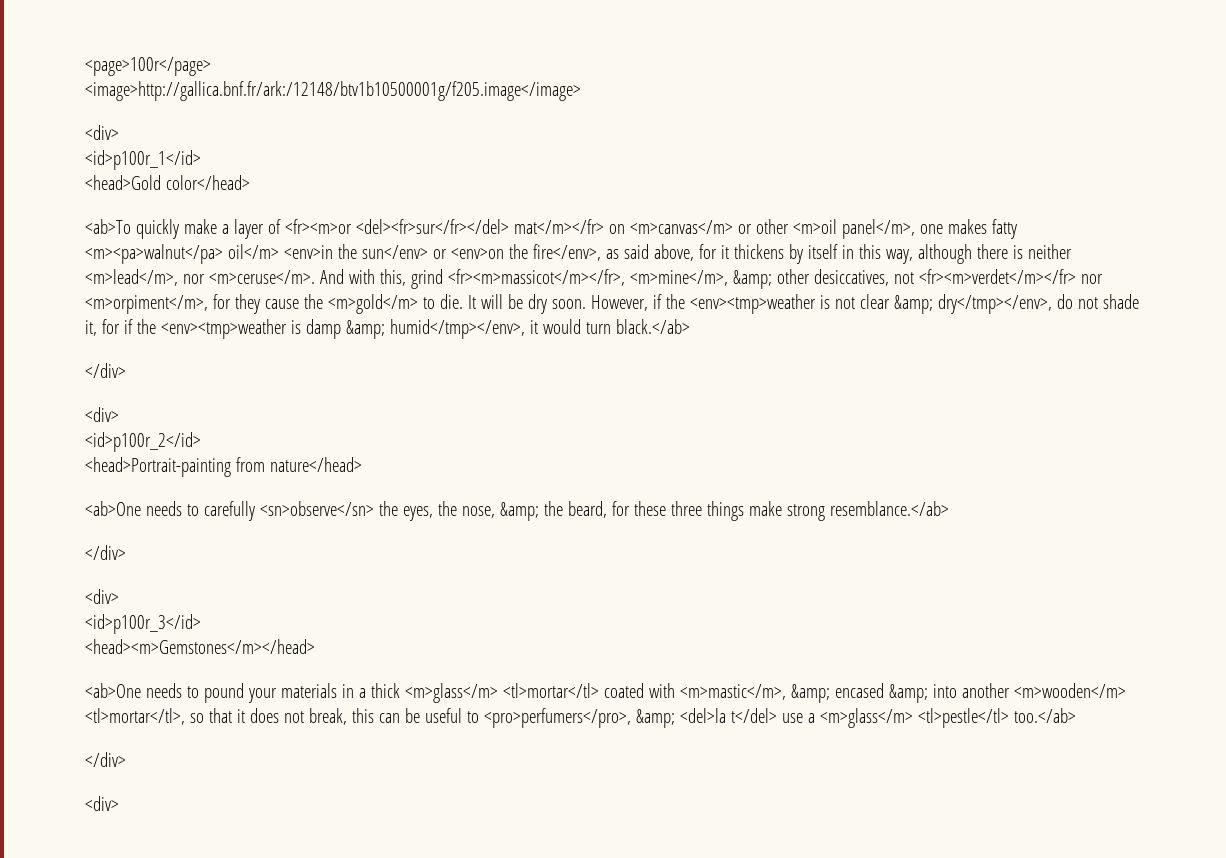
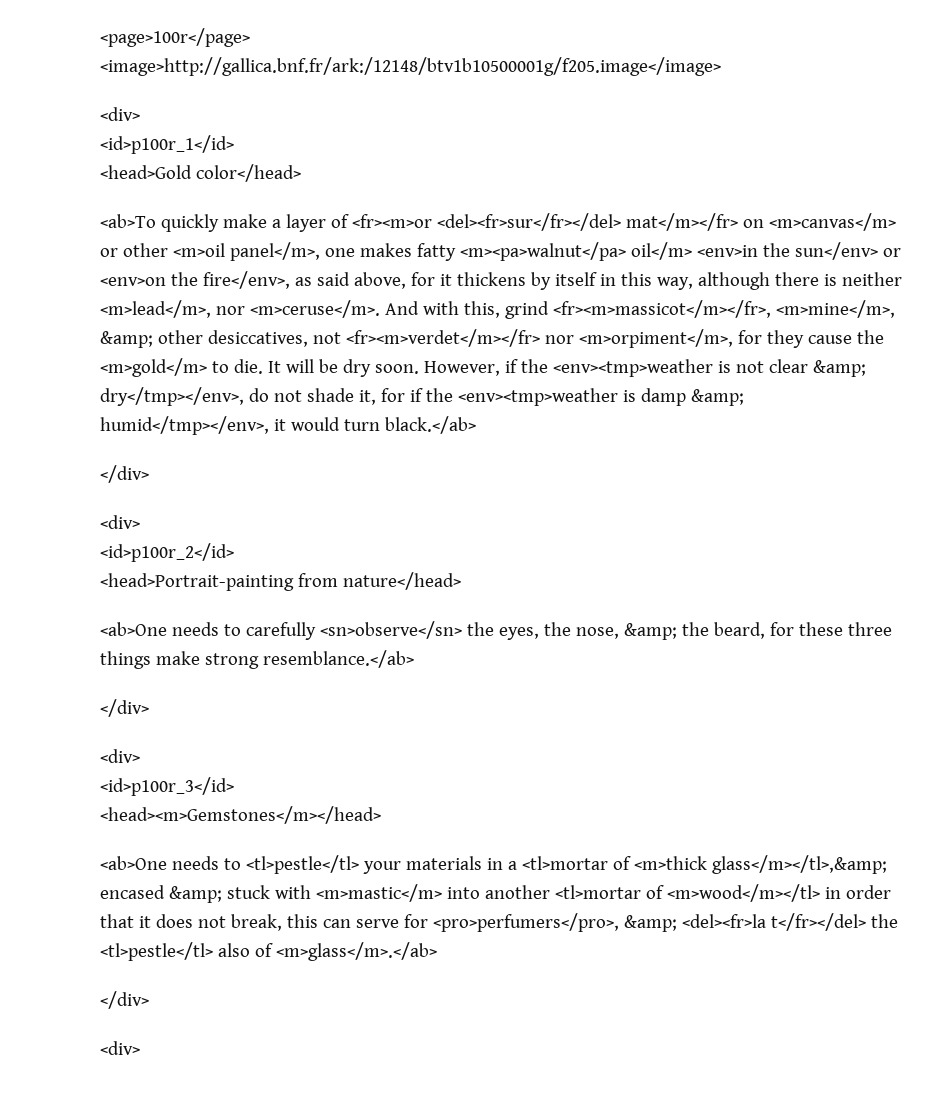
- <ab>One needs to pound your materials in a thick <m>glass</m> <tl>mortar</tl> coated with <m>mastic</m>, &amp; encased &amp; into another <m>wooden</m> <tl>mortar</tl>, so that it does not break, this can be useful to <pro>perfumers</pro>, &amp; <del>la t</del> use a <m>glass</m> <tl>pestle</tl> too.</ab>
+ <ab>One needs to <tl>pestle</tl> your materials in a <tl>mortar of <m>thick glass</m></tl>,&amp; encased &amp; stuck with <m>mastic</m> into another <tl>mortar of <m>wood</m></tl> in order that it does not break, this can serve for <pro>perfumers</pro>, &amp; <del><fr>la t</fr></del> the <tl>pestle</tl> also of <m>glass</m>.</ab>

